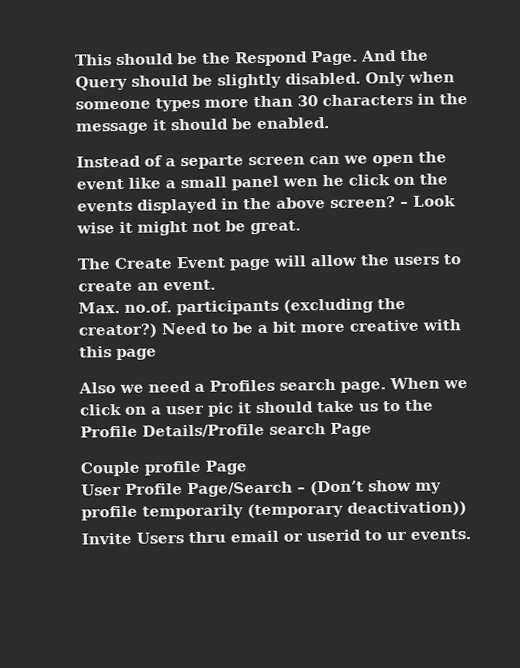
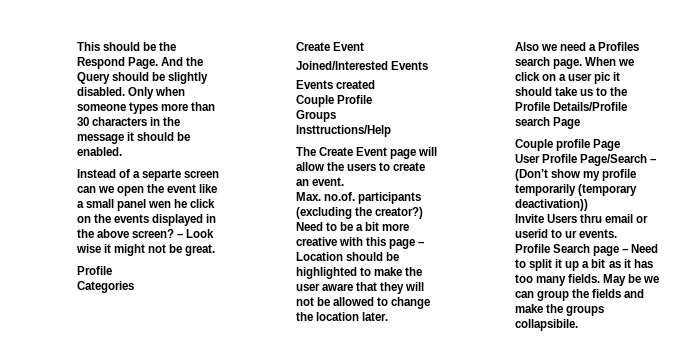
  – Look wise it might not be great.
+ Profile
+ Categories
+ Create Event
+ Joined/Interested Events
+ Events created
+ Couple Profile
+ Groups
+ Insttructions/Help
- Need to be a bit more creative with this page
+ Need to be a bit more creative with this page – Location should be highlighted to make the user aware that they will not be allowed to change the location later.
+ Profile Search page – Need to split it up a bit as it has too many fields. May be we can group the fields and make the groups collapsibile.

